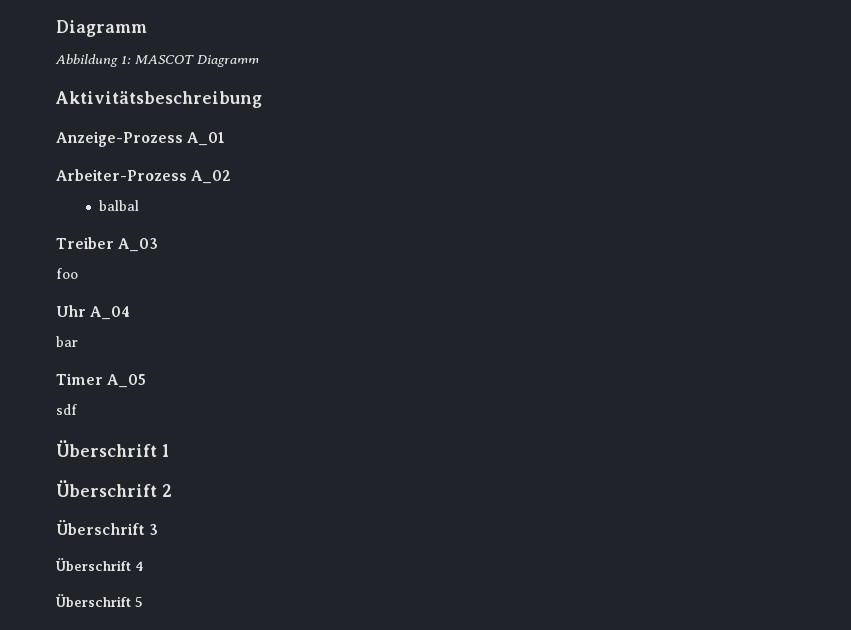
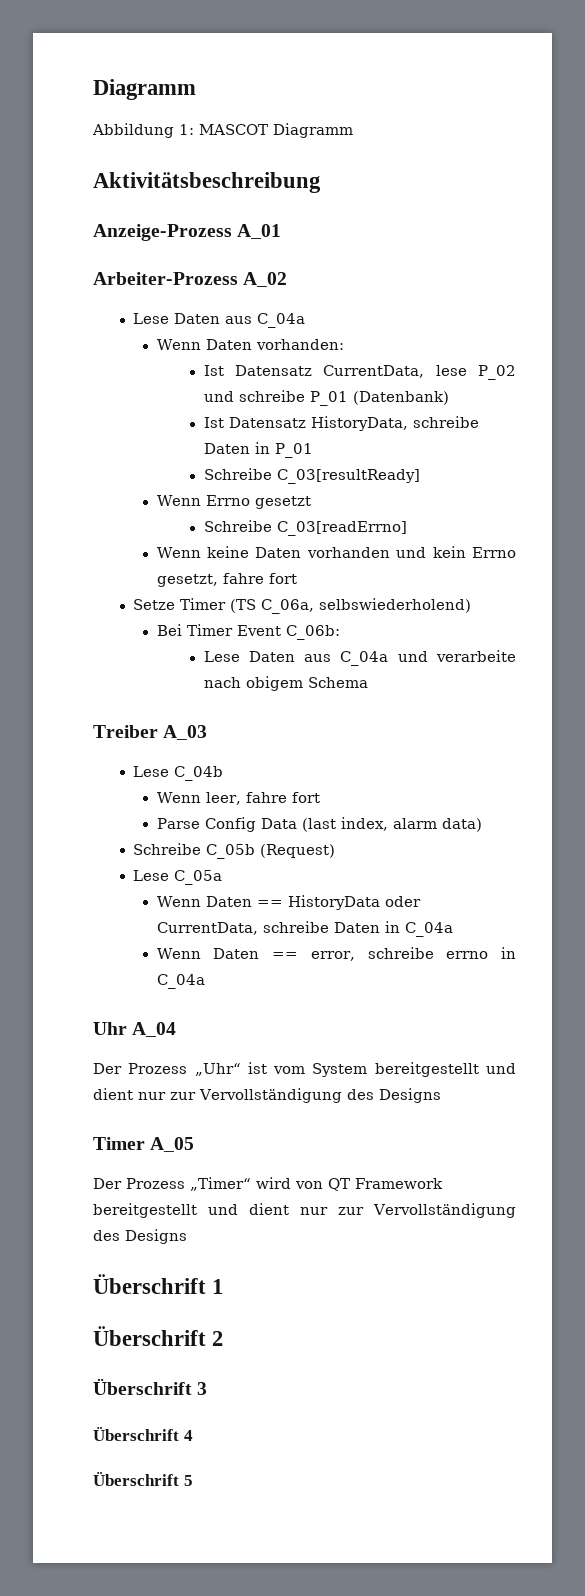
  Arbeiter-Prozess A_02
- balbal
+ Lese Daten aus C_04a
+ Wenn Daten vorhanden:
+ Ist Datensatz CurrentData, lese P_02 und schreibe P_01 (Datenbank)
+ Ist Datensatz HistoryData, schreibe Daten in P_01
+ Schreibe C_03[resultReady]
+ Wenn Errno gesetzt
+ Schreibe C_03[readErrno]
+ Wenn keine Daten vorhanden und kein Errno gesetzt, fahre fort
+ Setze Timer (TS C_06a, selbswiederholend)
+ Bei Timer Event C_06b:
+ Lese Daten aus C_04a und verarbeite nach obigem Schema
  Treiber A_03
- foo
+ Lese C_04b
+ Wenn leer, fahre fort
+ Parse Config Data (last index, alarm data)
+ Schreibe C_05b (Request)
+ Lese C_05a
+ Wenn Daten == HistoryData oder CurrentData, schreibe Daten in C_04a
+ Wenn Daten == error, schreibe errno in C_04a
  Uhr A_04
- bar
+ Der Prozess „Uhr“ ist vom System bereitgestellt und dient nur zur Vervollständigung des Designs
  Timer A_05
- sdf
+ Der Prozess „Timer“ wird von QT Framework bereitgestellt und dient nur zur Vervollständigung des Designs

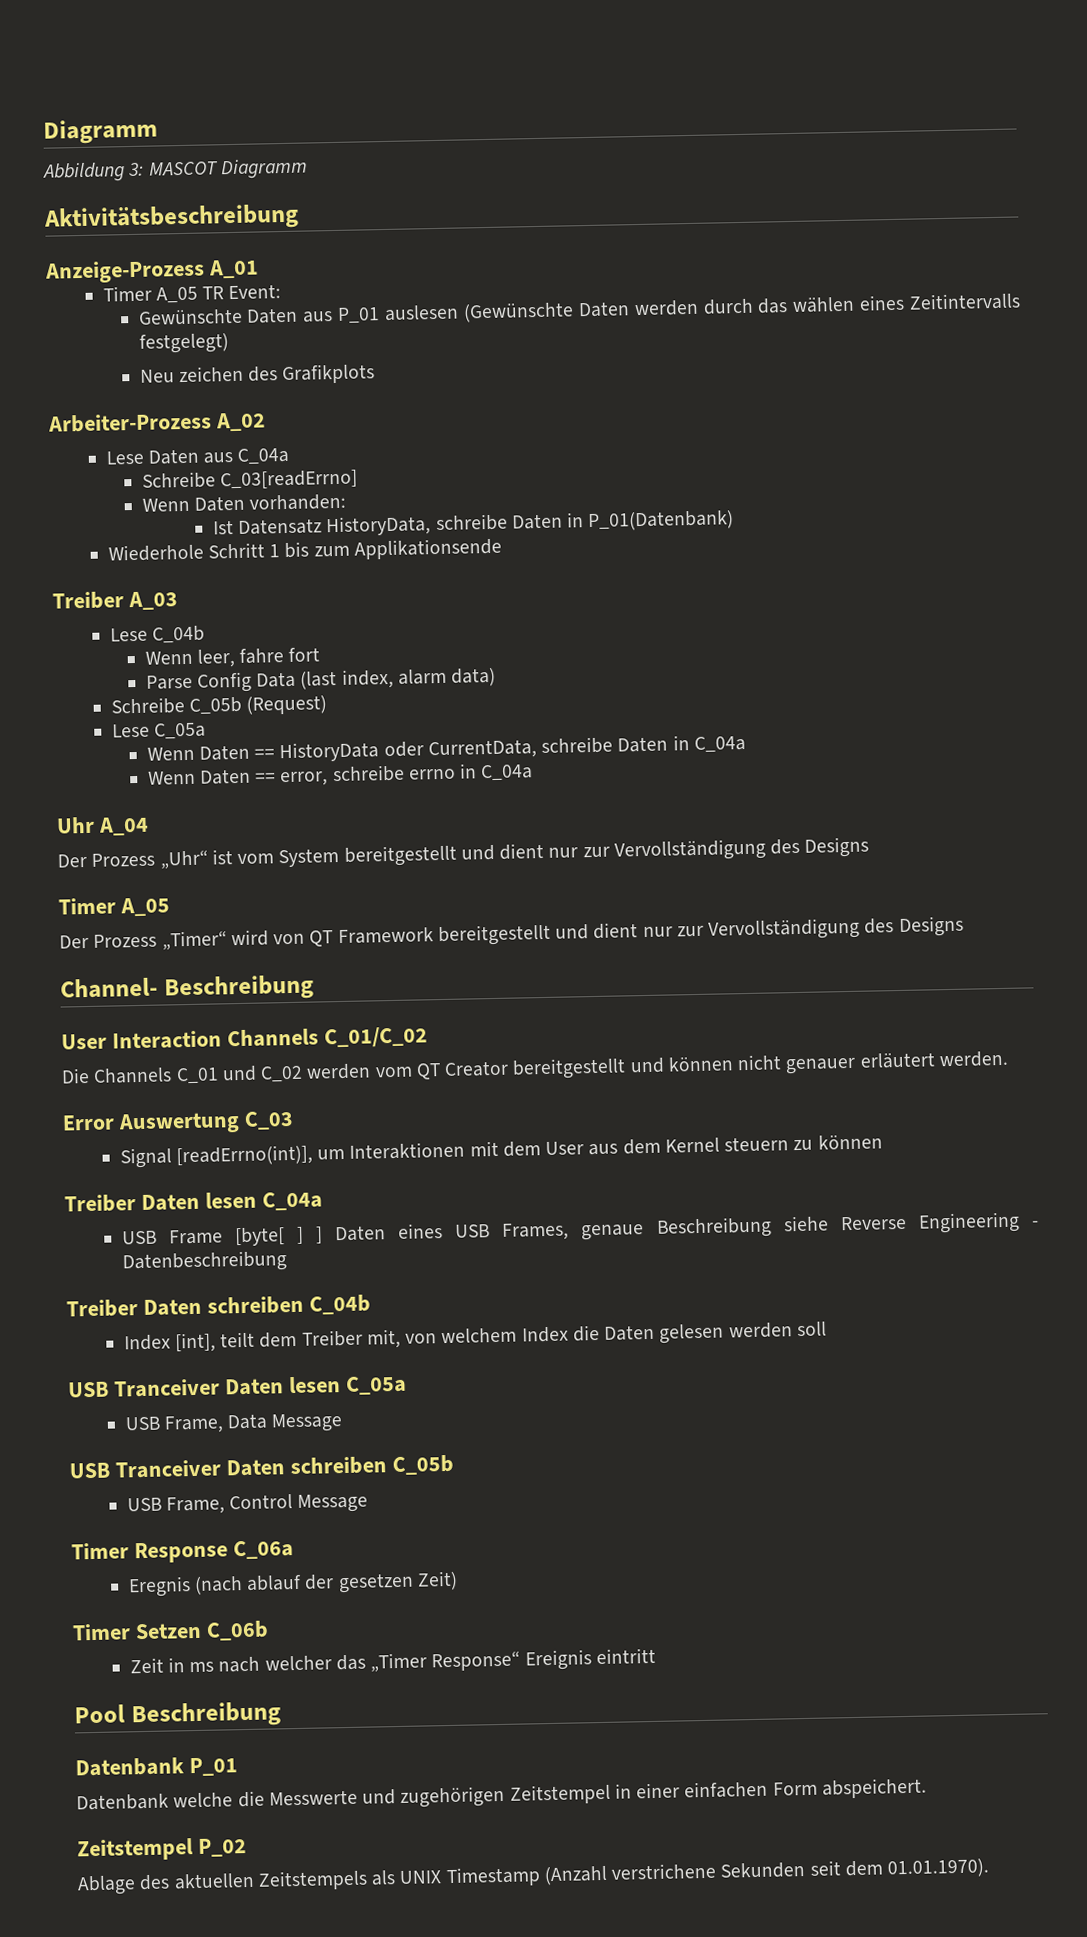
- Abbildung 1: MASCOT Diagramm
+ Abbildung 3: MASCOT Diagramm
+ Timer A_05 TR Event:
+ Gewünschte Daten aus P_01 auslesen (Gewünschte Daten werden durch das wählen eines Zeitintervalls festgelegt)
+ Neu zeichen des Grafikplots
+ Schreibe C_03[readErrno]
- Ist Datensatz CurrentData, lese P_02 und schreibe P_01 (Datenbank)
- Ist Datensatz HistoryData, schreibe Daten in P_01
- Schreibe C_03[resultReady]
- Wenn Errno gesetzt
- Schreibe C_03[readErrno]
- Wenn keine Daten vorhanden und kein Errno gesetzt, fahre fort
- Setze Timer (TS C_06a, selbswiederholend)
- Bei Timer Event C_06b:
- Lese Daten aus C_04a und verarbeite nach obigem Schema
+ Ist Datensatz HistoryData, schreibe Daten in P_01(Datenbank)
+ Wiederhole Schritt 1 bis zum Applikationsende
- Überschrift 1
- Überschrift 2
- Überschrift 3
- Überschrift 4
- Überschrift 5
+ Channel- Beschreibung
+ User Interaction Channels C_01/C_02
+ Die Channels C_01 und C_02 werden vom QT Creator bereitgestellt und können nicht genauer erläutert werden.
+ Error Auswertung C_03
+ Signal [readErrno(int)], um Interaktionen mit dem User aus dem Kernel steuern zu können
+ Treiber Daten lesen C_04a
+ USB Frame [byte[ ] ] Daten eines USB Frames, genaue Beschreibung siehe Reverse Engineering - Datenbeschreibung
+ Treiber Daten schreiben C_04b
+ Index [int], teilt dem Treiber mit, von welchem Index die Daten gelesen werden soll
+ USB Tranceiver Daten lesen C_05a
+ USB Frame, Data Message
+ USB Tranceiver Daten schreiben C_05b
+ USB Frame, Control Message
+ Timer Response C_06a
+ Eregnis (nach ablauf der gesetzen Zeit)
+ Timer Setzen C_06b
+ Zeit in ms nach welcher das „Timer Response“ Ereignis eintritt
+ Pool Beschreibung
+ Datenbank P_01
+ Datenbank welche die Messwerte und zugehörigen Zeitstempel in einer einfachen Form abspeichert.
+ Zeitstempel P_02
+ Ablage des aktuellen Zeitstempels als UNIX Timestamp (Anzahl verstrichene Sekunden seit dem 01.01.1970).

